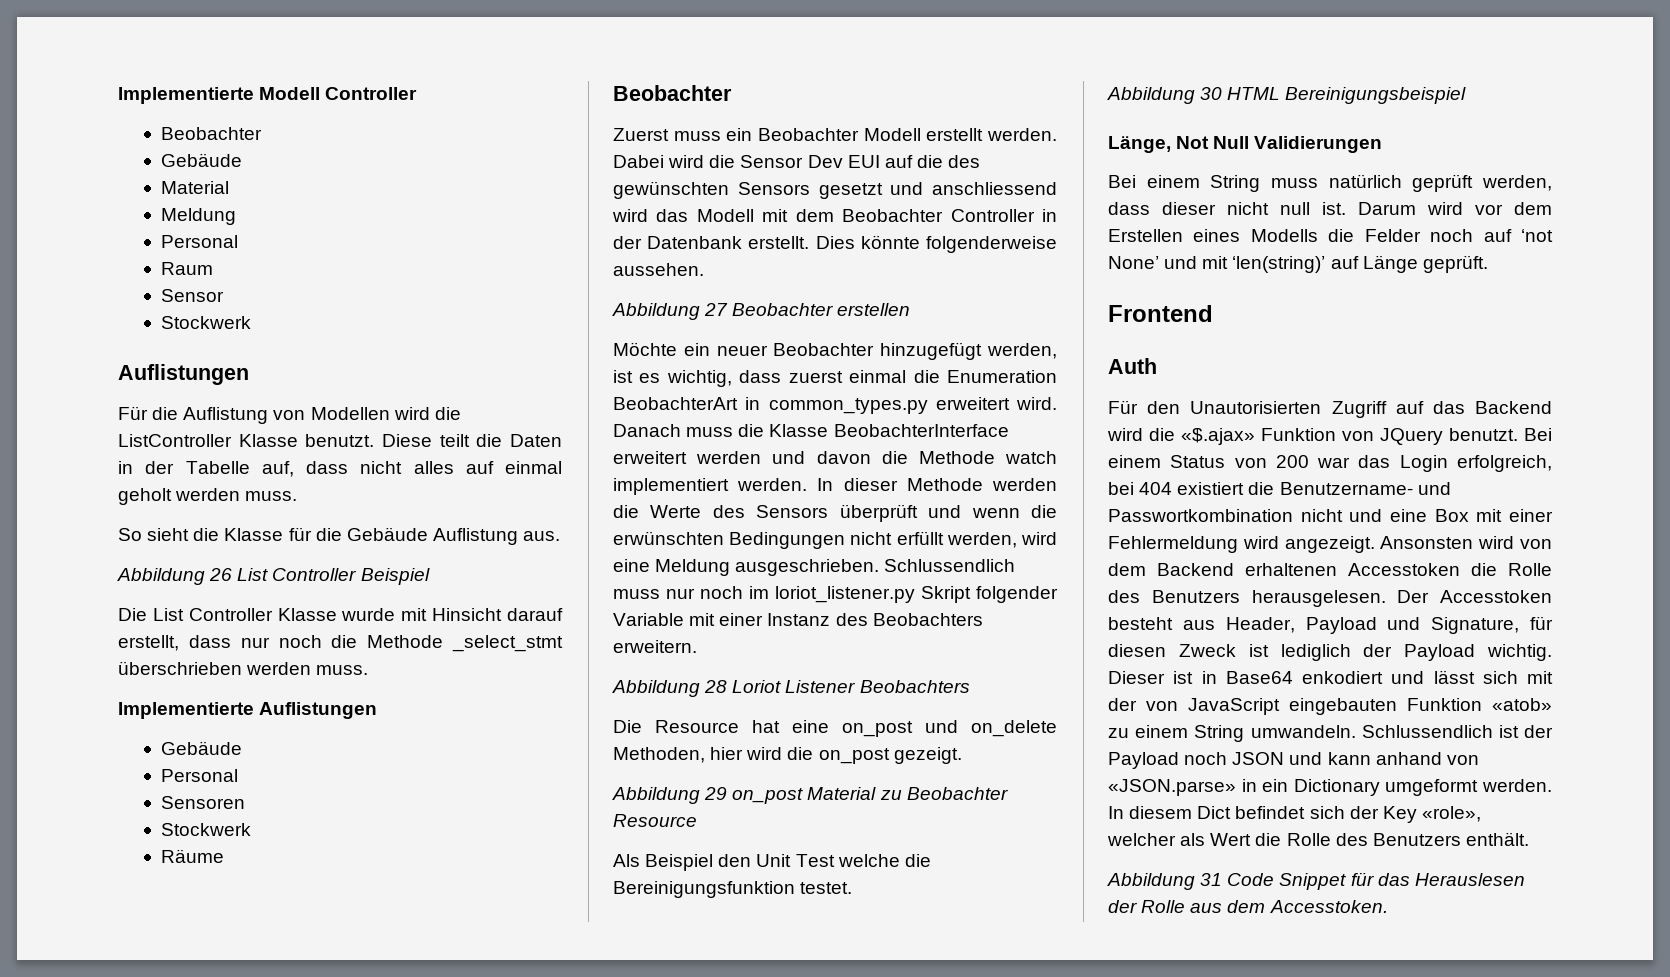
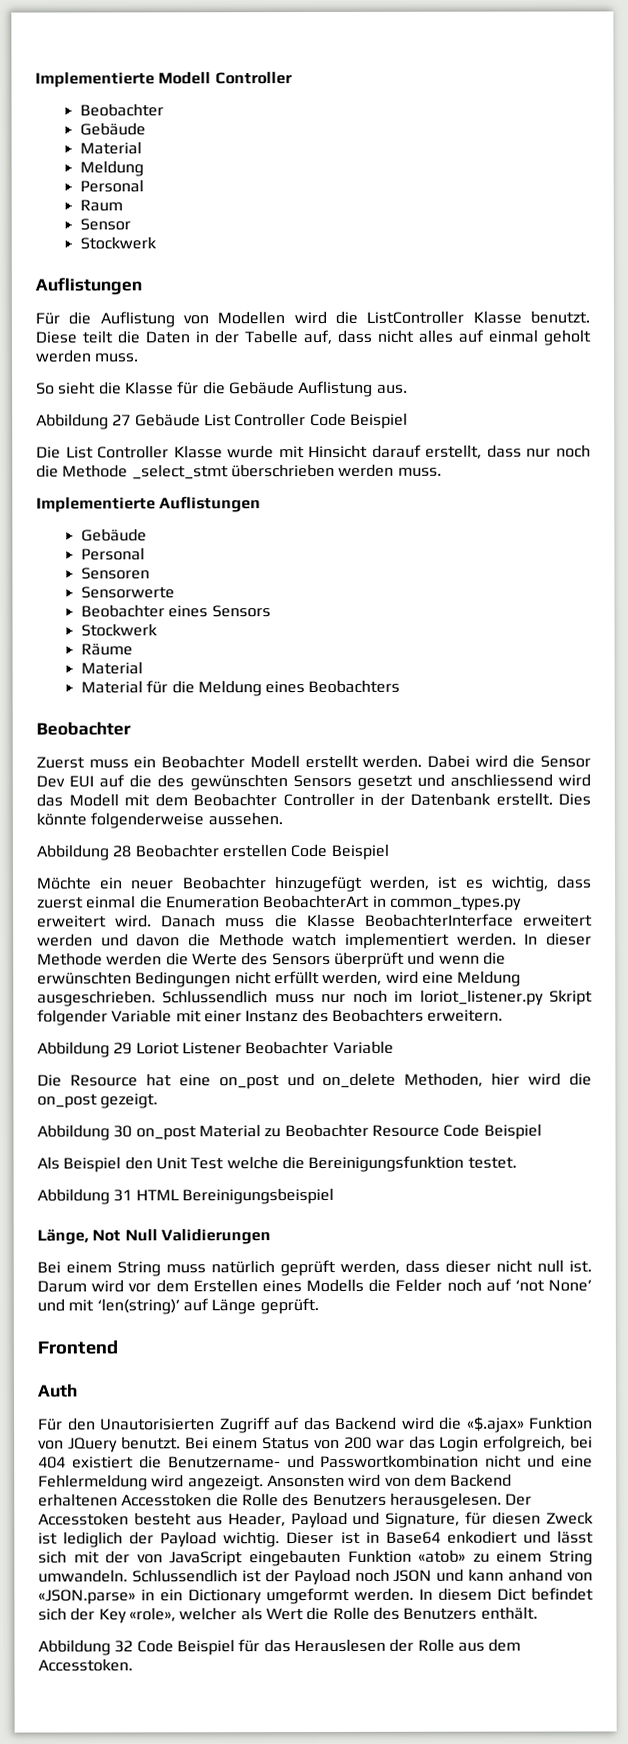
- Abbildung 26 List Controller Beispiel
+ Abbildung 27 Gebäude List Controller Code Beispiel
  Sensoren
+ Sensorwerte
+ Beobachter eines Sensors
  Stockwerk
  Räume
+ Material
+ Material für die Meldung eines Beobachters
- Abbildung 27 Beobachter erstellen
+ Abbildung 28 Beobachter erstellen Code Beispiel
- Abbildung 28 Loriot Listener Beobachters
+ Abbildung 29 Loriot Listener Beobachter Variable
- Abbildung 29 on_post Material zu Beobachter Resource
+ Abbildung 30 on_post Material zu Beobachter Resource Code Beispiel
- Abbildung 30 HTML Bereinigungsbeispiel
+ Abbildung 31 HTML Bereinigungsbeispiel
- Bei einem Status von 200 war das Login erfolgreich, bei 404 existiert die Benutzername- und Passwortkombination nicht und eine Box mit einer Fehlermeldung wird angezeigt.
+ Bei einem Status von 200 war das Login erfolgreich, bei 404 existiert die Benutzername- und Passwortkombination nicht und eine Fehlermeldung wird angezeigt.
- Abbildung 31 Code Snippet für das Herauslesen der Rolle aus dem Accesstoken.
+ Abbildung 32 Code Beispiel für das Herauslesen der Rolle aus dem Accesstoken.

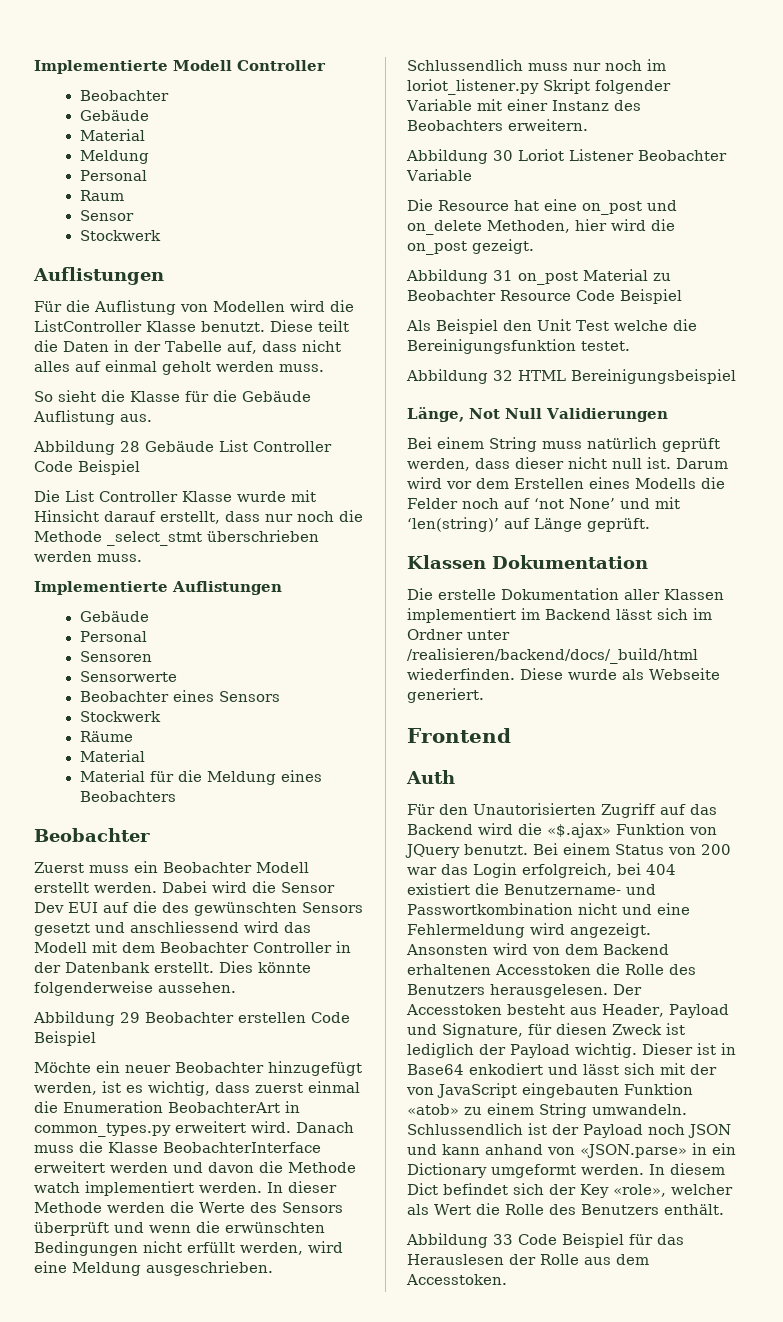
- Abbildung 27 Gebäude List Controller Code Beispiel
+ Abbildung 28 Gebäude List Controller Code Beispiel
- Abbildung 28 Beobachter erstellen Code Beispiel
+ Abbildung 29 Beobachter erstellen Code Beispiel
- Abbildung 29 Loriot Listener Beobachter Variable
+ Abbildung 30 Loriot Listener Beobachter Variable
- Abbildung 30 on_post Material zu Beobachter Resource Code Beispiel
+ Abbildung 31 on_post Material zu Beobachter Resource Code Beispiel
- Abbildung 31 HTML Bereinigungsbeispiel
+ Abbildung 32 HTML Bereinigungsbeispiel
+ Klassen Dokumentation
+ Die erstelle Dokumentation aller Klassen implementiert im Backend lässt sich im Ordner unter /realisieren/backend/docs/_build/html wiederfinden. Diese wurde als Webseite generiert.
- Abbildung 32 Code Beispiel für das Herauslesen der Rolle aus dem Accesstoken.
+ Abbildung 33 Code Beispiel für das Herauslesen der Rolle aus dem Accesstoken.

